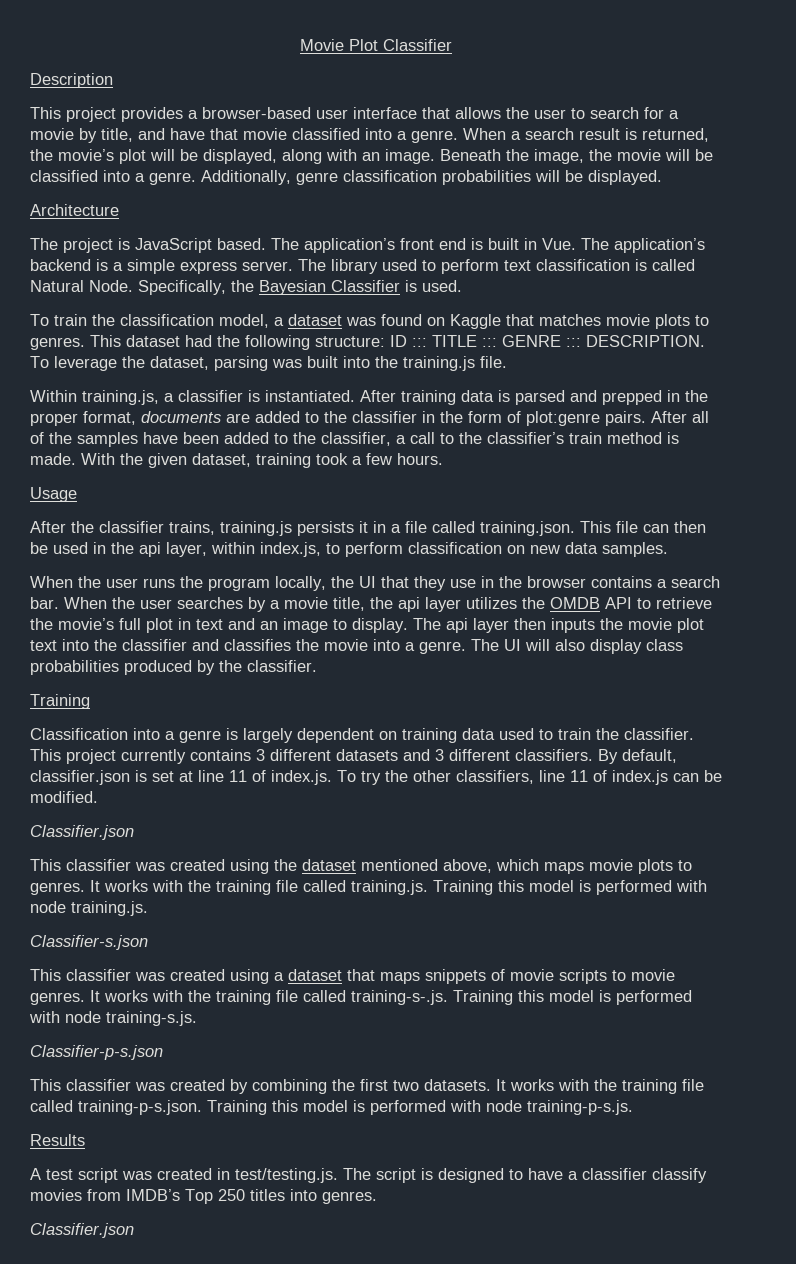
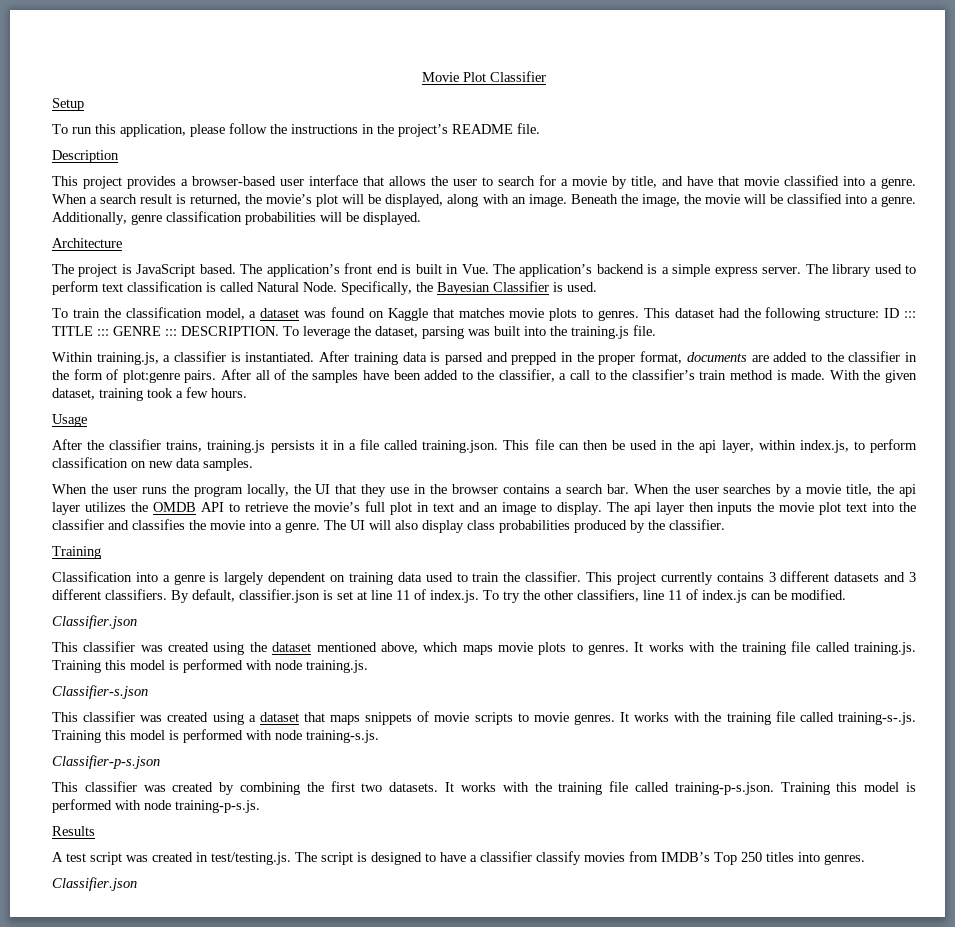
+ Setup
+ To run this application, please follow the instructions in the project’s README file.

